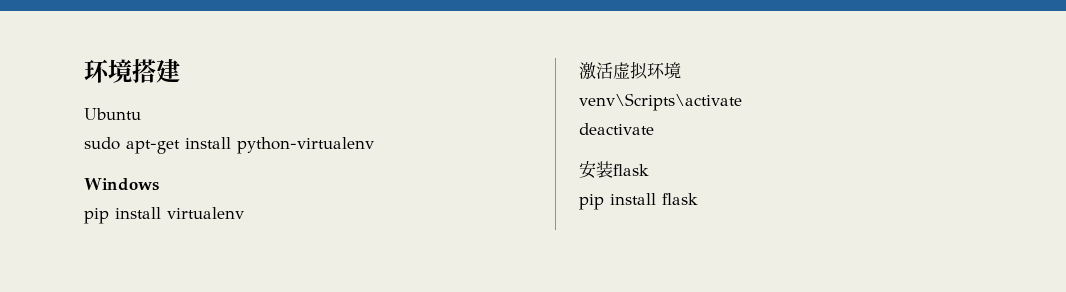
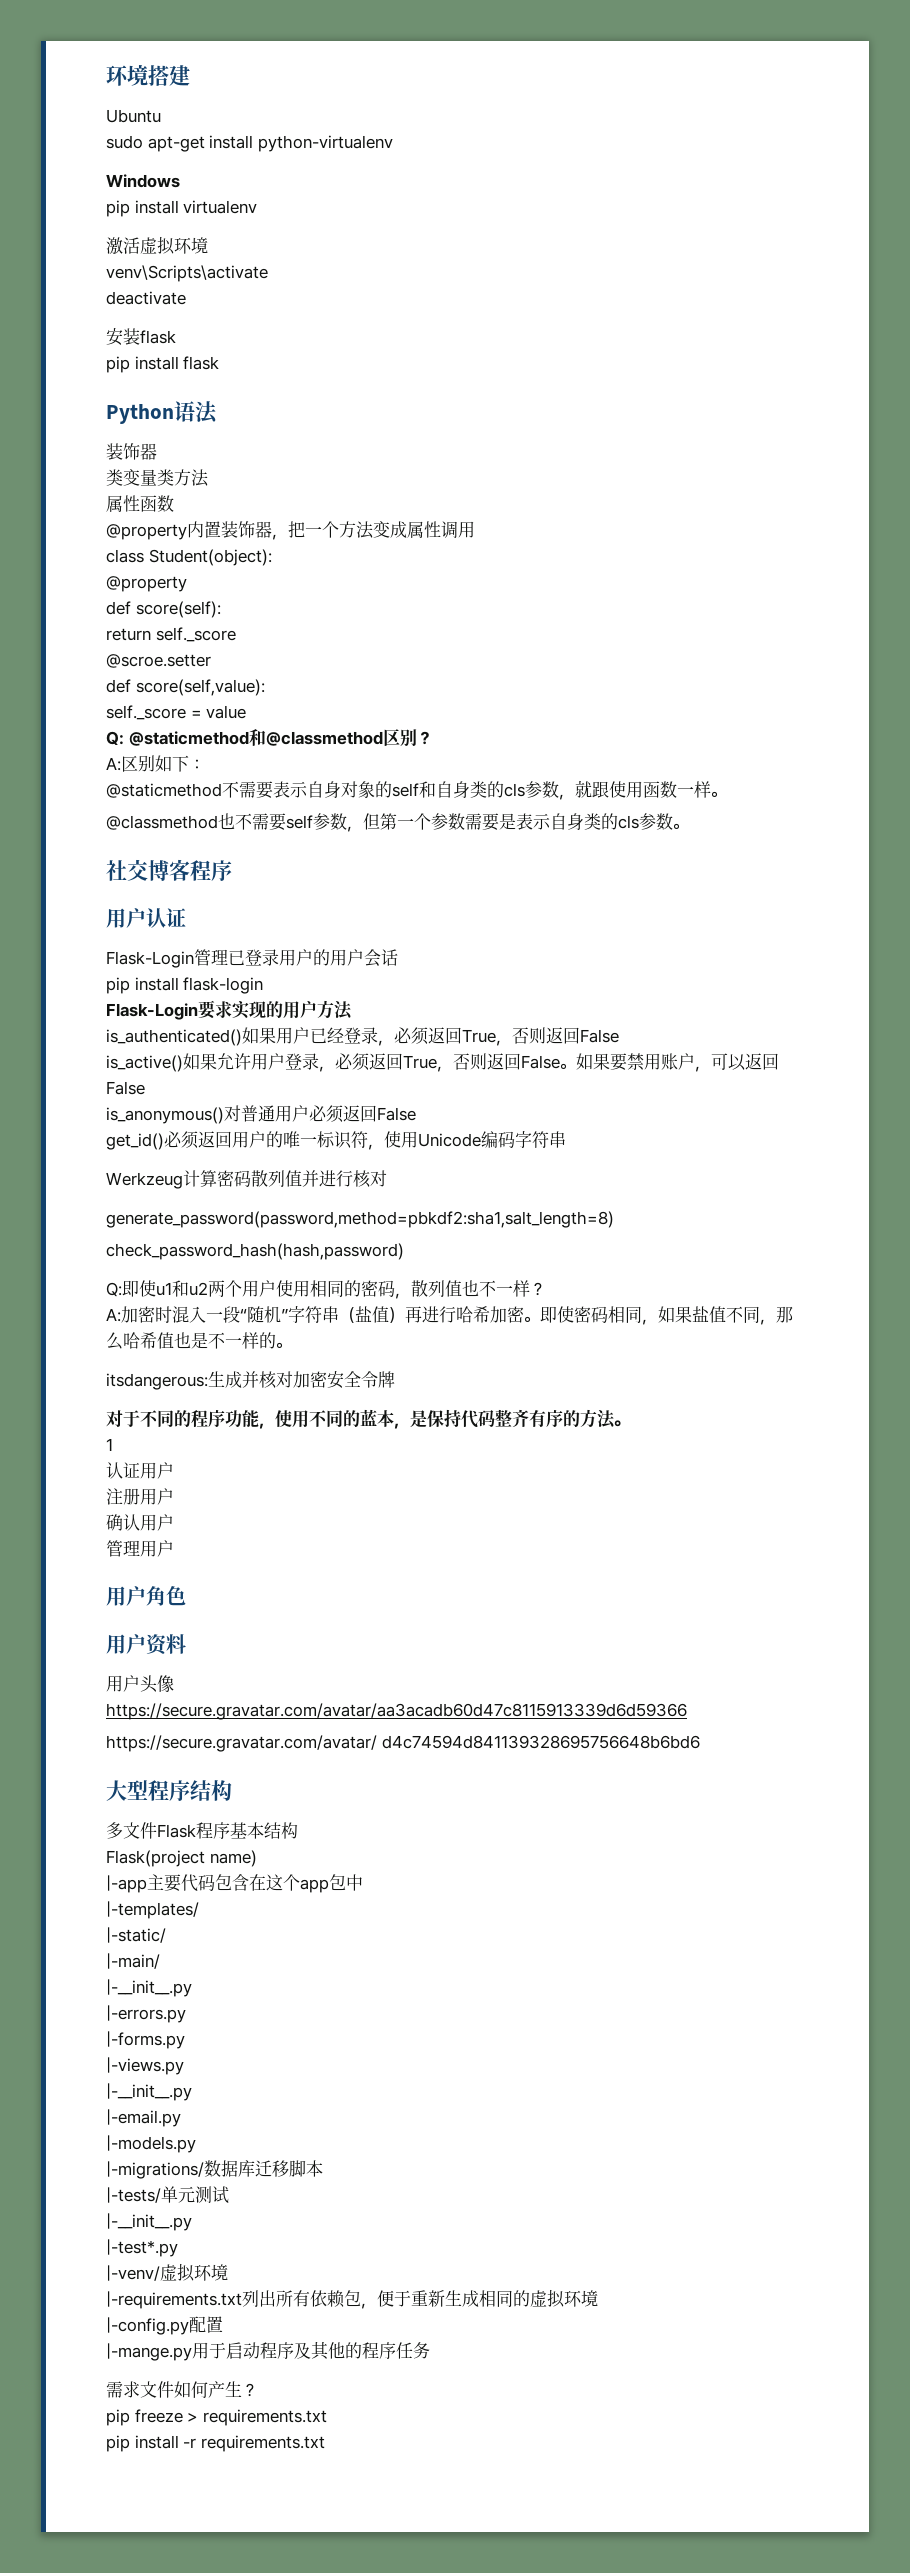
+ Python语法
+ 装饰器
+ 类变量类方法
+ 属性函数
+ @property内置装饰器，把一个方法变成属性调用
+ class Student(object):
+ @property
+ def score(self):
+ return self._score
+ @scroe.setter
+ def score(self,value):
+ self._score = value
+ Q: @staticmethod和@classmethod区别？
+ A:区别如下：
+ @staticmethod不需要表示自身对象的self和自身类的cls参数，就跟使用函数一样。
+ @classmethod也不需要self参数，但第一个参数需要是表示自身类的cls参数。
+ 社交博客程序
+ 用户认证
+ Flask-Login管理已登录用户的用户会话
+ pip install flask-login
+ Flask-Login要求实现的用户方法
+ is_authenticated()如果用户已经登录，必须返回True，否则返回False
+ is_active()如果允许用户登录，必须返回True，否则返回False。如果要禁用账户，可以返回False
+ is_anonymous()对普通用户必须返回False
+ get_id()必须返回用户的唯一标识符，使用Unicode编码字符串
+ Werkzeug计算密码散列值并进行核对
+ generate_password(password,method=pbkdf2:sha1,salt_length=8)
+ check_password_hash(hash,password)
+ Q:即使u1和u2两个用户使用相同的密码，散列值也不一样？
+ A:加密时混入一段“随机”字符串（盐值）再进行哈希加密。即使密码相同，如果盐值不同，那么哈希值也是不一样的。
+ itsdangerous:生成并核对加密安全令牌
+ 对于不同的程序功能，使用不同的蓝本，是保持代码整齐有序的方法。
+ 1
+ 认证用户
+ 注册用户
+ 确认用户
+ 管理用户
+ 用户角色
+ 用户资料
+ 用户头像
+ https://secure.gravatar.com/avatar/aa3acadb60d47c8115913339d6d59366
+ https://secure.gravatar.com/avatar/ d4c74594d841139328695756648b6bd6
+ 大型程序结构
+ 多文件Flask程序基本结构
+ Flask(project name)
+ |-app主要代码包含在这个app包中
+ |-templates/
+ |-static/
+ |-main/
+ |-__init__.py
+ |-errors.py
+ |-forms.py
+ |-views.py
+ |-__init__.py
+ |-email.py
+ |-models.py
+ |-migrations/数据库迁移脚本
+ |-tests/单元测试
+ |-__init__.py
+ |-test*.py
+ |-venv/虚拟环境
+ |-requirements.txt列出所有依赖包，便于重新生成相同的虚拟环境
+ |-config.py配置
+ |-mange.py用于启动程序及其他的程序任务
+ 需求文件如何产生？
+ pip freeze > requirements.txt
+ pip install -r requirements.txt

